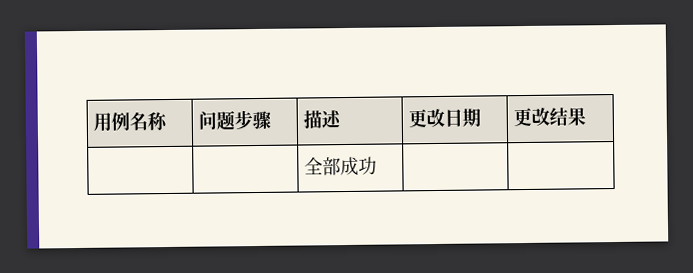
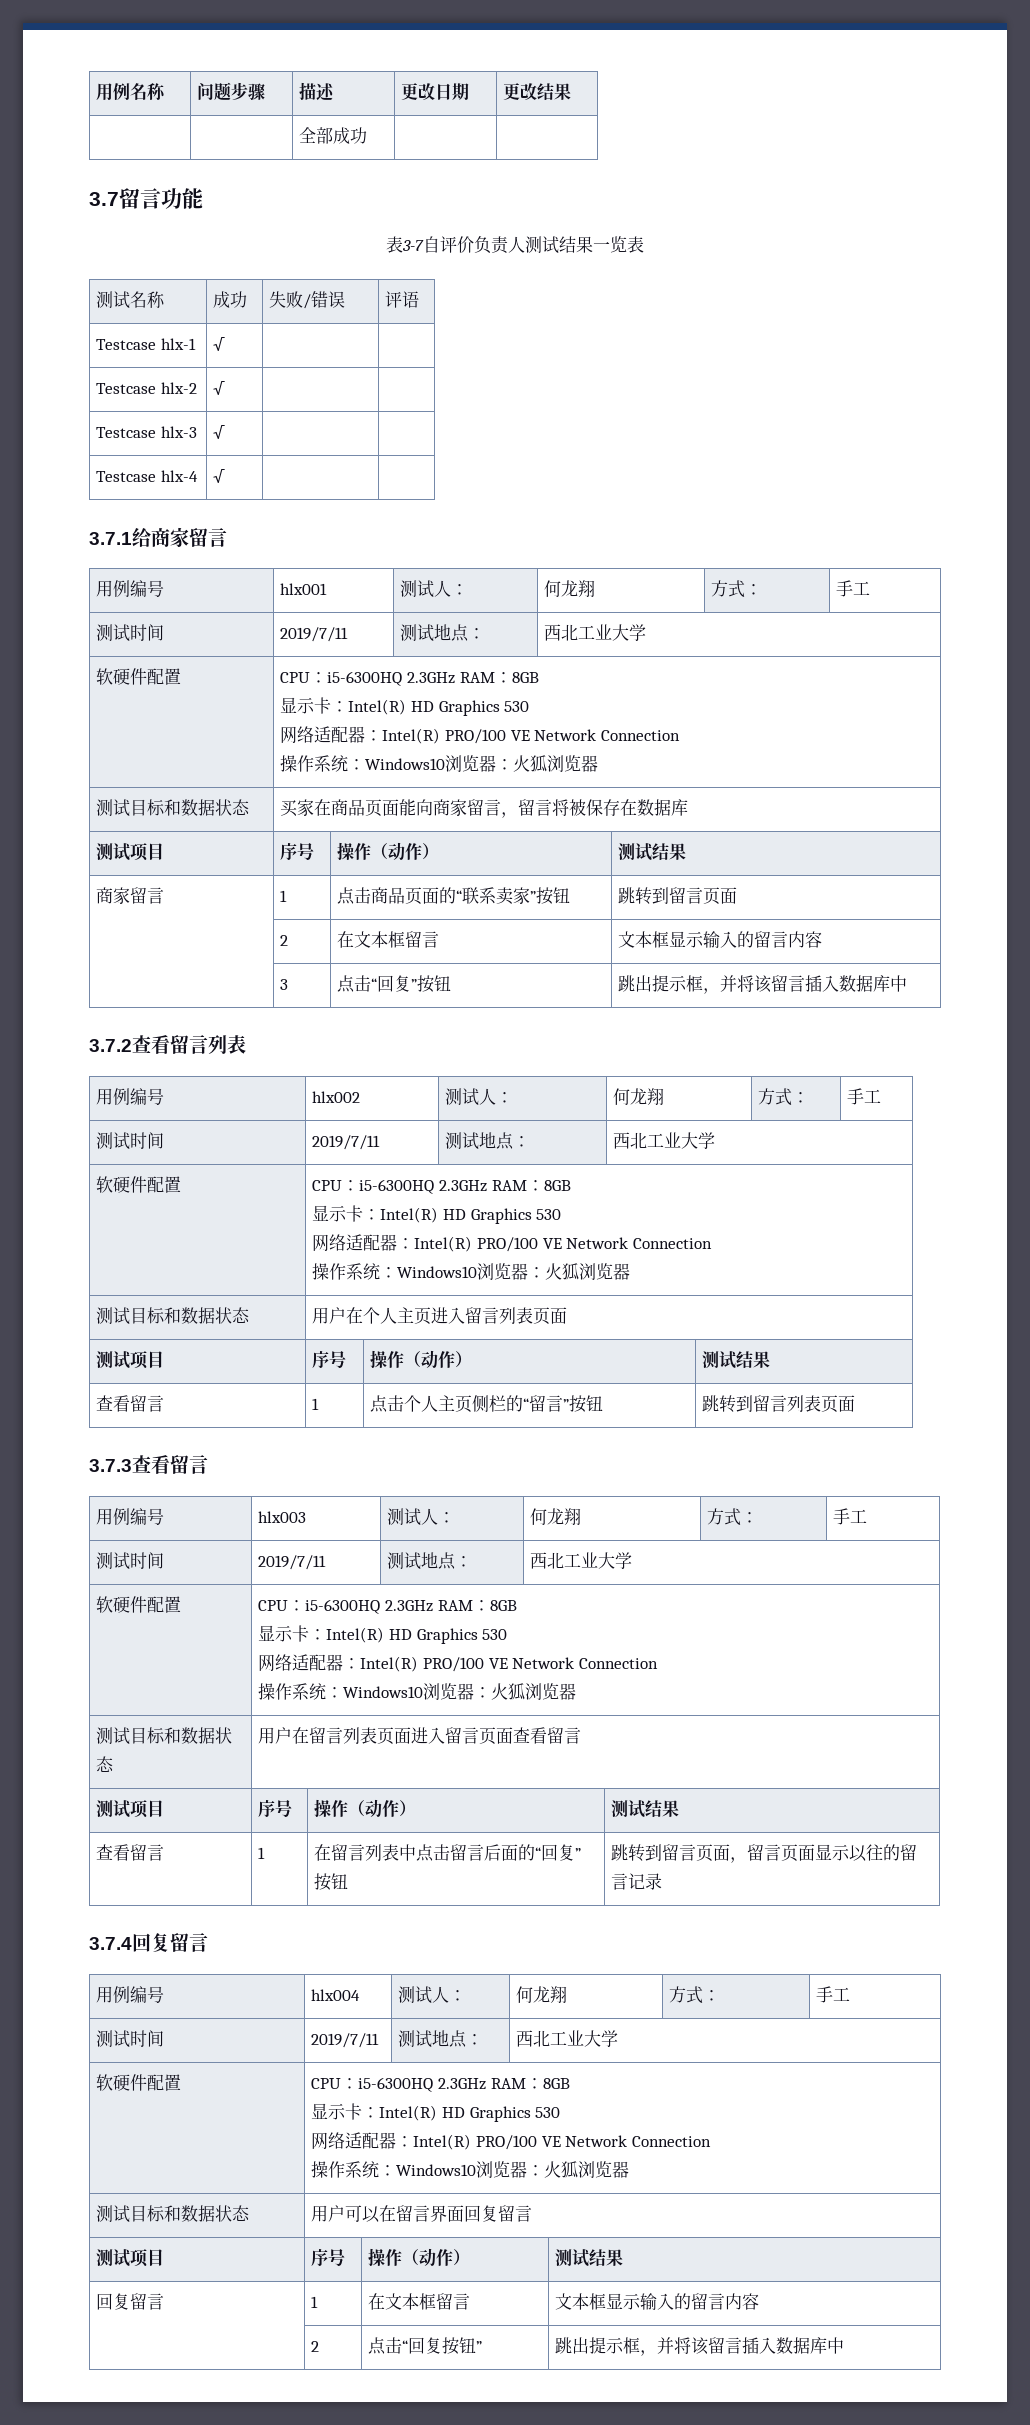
+ 3.7留言功能
+ 表3-7自评价负责人测试结果一览表
+ 测试名称 | 成功 | 失败/错误 | 评语
+ Testcase hlx-1 | √ | |
+ Testcase hlx-2 | √ | |
+ Testcase hlx-3 | √ | |
+ Testcase hlx-4 | √ | |
+ 3.7.1给商家留言
+ 用例编号 | hlx001 | 测试人： | 何龙翔 | 方式： | 手工
+ 测试时间 | 2019/7/11 | 测试地点： | 西北工业大学
+ 软硬件配置 | CPU：i5-6300HQ 2.3GHz RAM：8GB
+ 显示卡：Intel(R) HD Graphics 530
+ 网络适配器：Intel(R) PRO/100 VE Network Connection
+ 操作系统：Windows10浏览器：火狐浏览器
+ 测试目标和数据状态 | 买家在商品页面能向商家留言，留言将被保存在数据库
+ 测试项目 | 序号 | 操作（动作） | 测试结果
+ 商家留言 | 1 | 点击商品页面的“联系卖家”按钮 | 跳转到留言页面
+ | 2 | 在文本框留言 | 文本框显示输入的留言内容
+ | 3 | 点击“回复”按钮 | 跳出提示框，并将该留言插入数据库中
+ 3.7.2查看留言列表
+ 用例编号 | hlx002 | 测试人： | 何龙翔 | 方式： | 手工
+ 测试时间 | 2019/7/11 | 测试地点： | 西北工业大学
+ 软硬件配置 | CPU：i5-6300HQ 2.3GHz RAM：8GB
+ 显示卡：Intel(R) HD Graphics 530
+ 网络适配器：Intel(R) PRO/100 VE Network Connection
+ 操作系统：Windows10浏览器：火狐浏览器
+ 测试目标和数据状态 | 用户在个人主页进入留言列表页面
+ 测试项目 | 序号 | 操作（动作） | 测试结果
+ 查看留言 | 1 | 点击个人主页侧栏的“留言”按钮 | 跳转到留言列表页面
+ 3.7.3查看留言
+ 用例编号 | hlx003 | 测试人： | 何龙翔 | 方式： | 手工
+ 测试时间 | 2019/7/11 | 测试地点： | 西北工业大学
+ 软硬件配置 | CPU：i5-6300HQ 2.3GHz RAM：8GB
+ 显示卡：Intel(R) HD Graphics 530
+ 网络适配器：Intel(R) PRO/100 VE Network Connection
+ 操作系统：Windows10浏览器：火狐浏览器
+ 测试目标和数据状态 | 用户在留言列表页面进入留言页面查看留言
+ 测试项目 | 序号 | 操作（动作） | 测试结果
+ 查看留言 | 1 | 在留言列表中点击留言后面的“回复”按钮 | 跳转到留言页面，留言页面显示以往的留言记录
+ 3.7.4回复留言
+ 用例编号 | hlx004 | 测试人： | 何龙翔 | 方式： | 手工
+ 测试时间 | 2019/7/11 | 测试地点： | 西北工业大学
+ 软硬件配置 | CPU：i5-6300HQ 2.3GHz RAM：8GB
+ 显示卡：Intel(R) HD Graphics 530
+ 网络适配器：Intel(R) PRO/100 VE Network Connection
+ 操作系统：Windows10浏览器：火狐浏览器
+ 测试目标和数据状态 | 用户可以在留言界面回复留言
+ 测试项目 | 序号 | 操作（动作） | 测试结果
+ 回复留言 | 1 | 在文本框留言 | 文本框显示输入的留言内容
+ | 2 | 点击“回复按钮” | 跳出提示框，并将该留言插入数据库中

